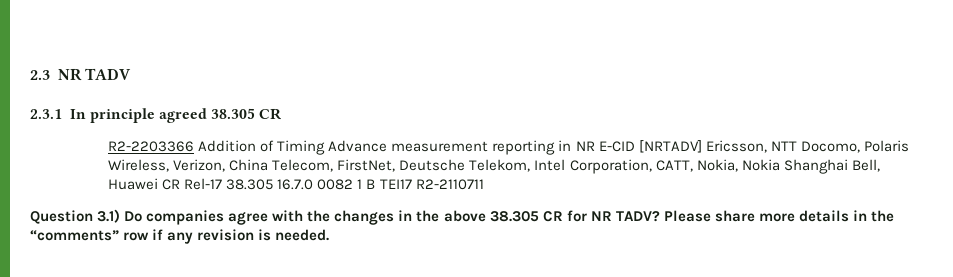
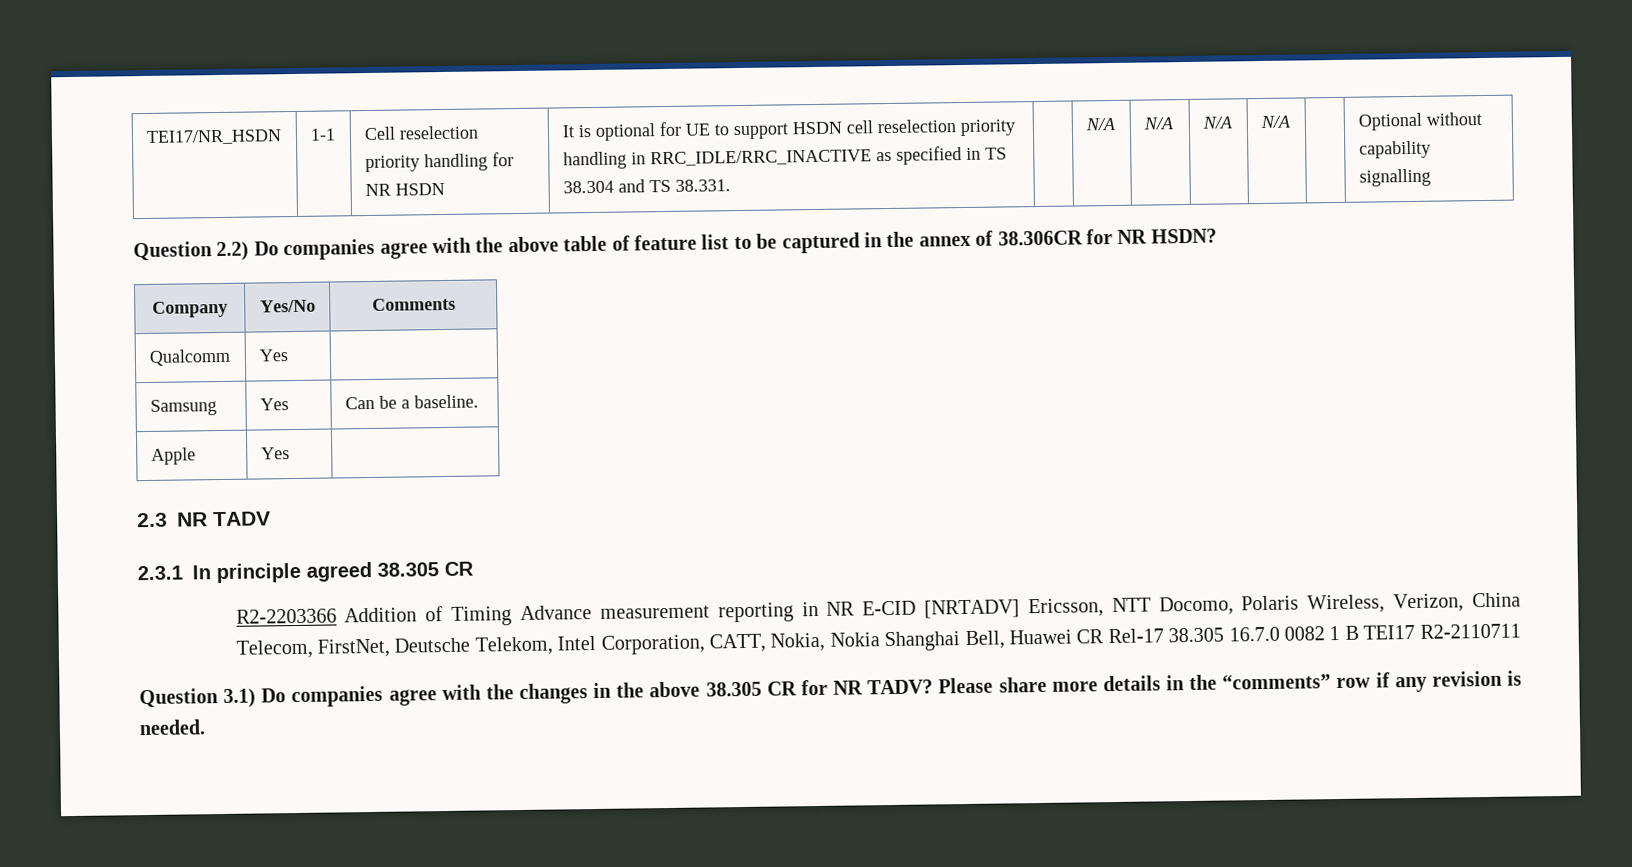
+ TEI17/NR_HSDN | 1-1 | Cell reselection priority handling for NR HSDN | It is optional for UE to support HSDN cell reselection priority handling in RRC_IDLE/RRC_INACTIVE as specified in TS 38.304 and TS 38.331. | | N/A | N/A | N/A | N/A | | Optional without capability signalling
+ Question 2.2) Do companies agree with the above table of feature list to be captured in the annex of 38.306CR for NR HSDN?
+ Company | Yes/No | Comments
+ Qualcomm | Yes |
+ Samsung | Yes | Can be a baseline.
+ Apple | Yes |

